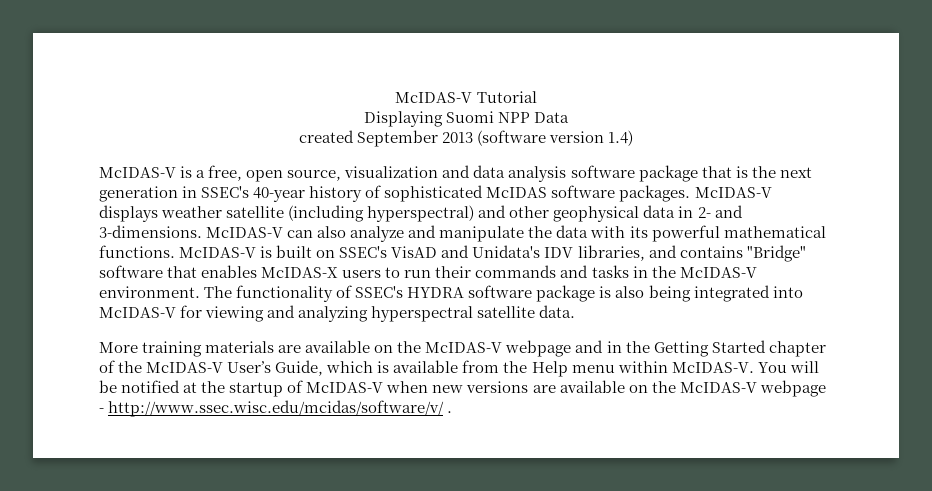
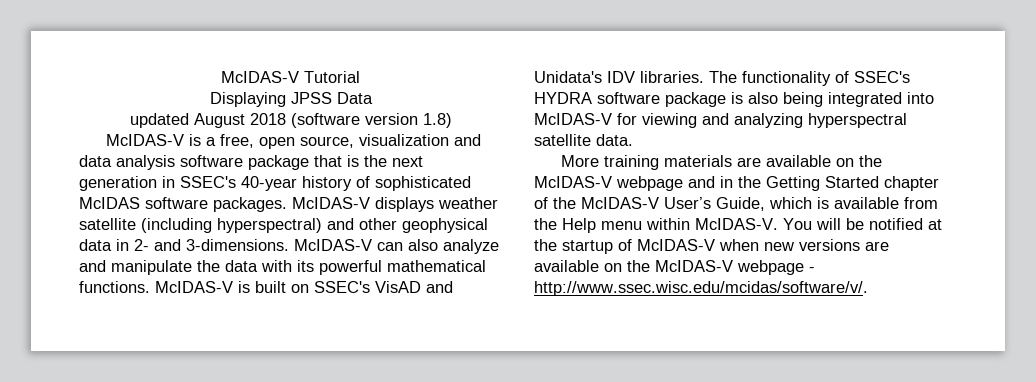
- Displaying Suomi NPP Data
+ Displaying JPSS Data
- created September 2013 (software version 1.4)
+ updated August 2018 (software version 1.8)
- McIDAS-V is built on SSEC's VisAD and Unidata's IDV libraries, and contains "Bridge" software that enables McIDAS-X users to run their commands and tasks in the McIDAS-V environment.
+ McIDAS-V is built on SSEC's VisAD and Unidata's IDV libraries.
- You will be notified at the startup of McIDAS-V when new versions are available on the McIDAS-V webpage - http://www.ssec.wisc.edu/mcidas/software/v/ .
+ You will be notified at the startup of McIDAS-V when new versions are available on the McIDAS-V webpage - http://www.ssec.wisc.edu/mcidas/software/v/.

